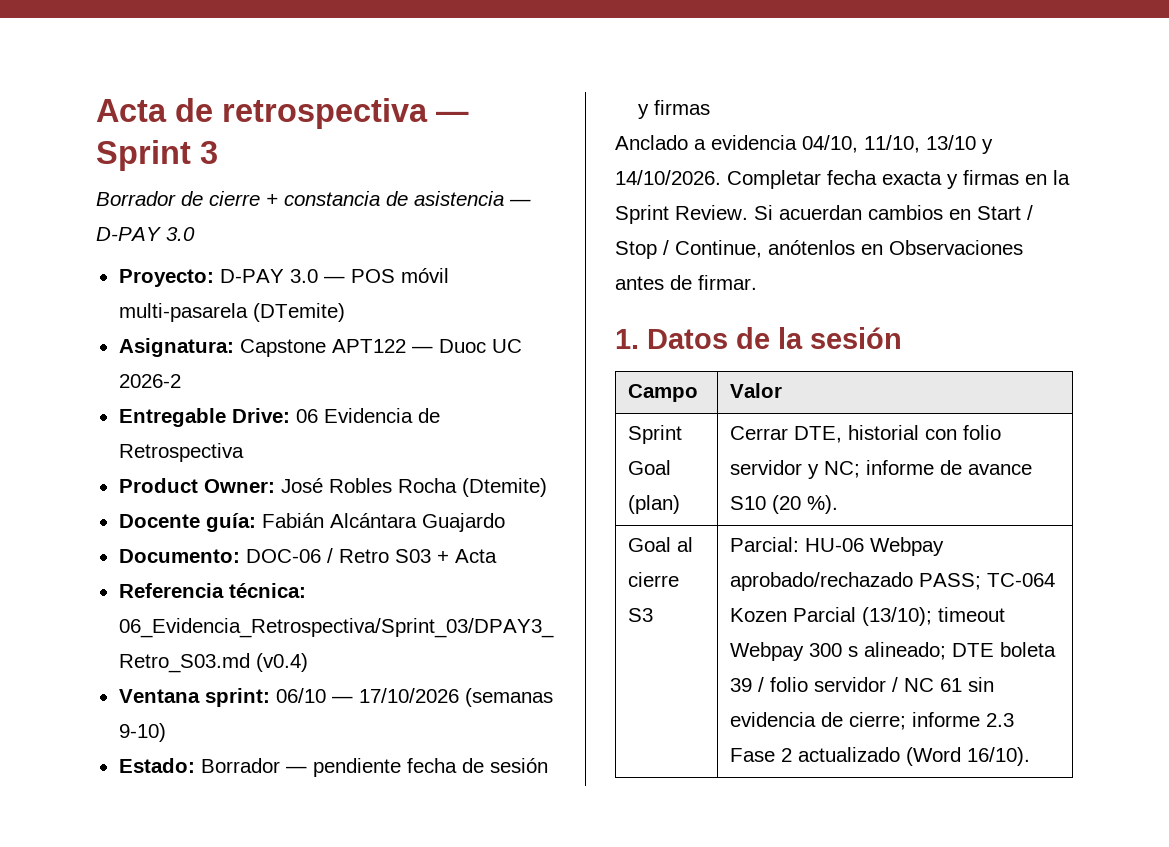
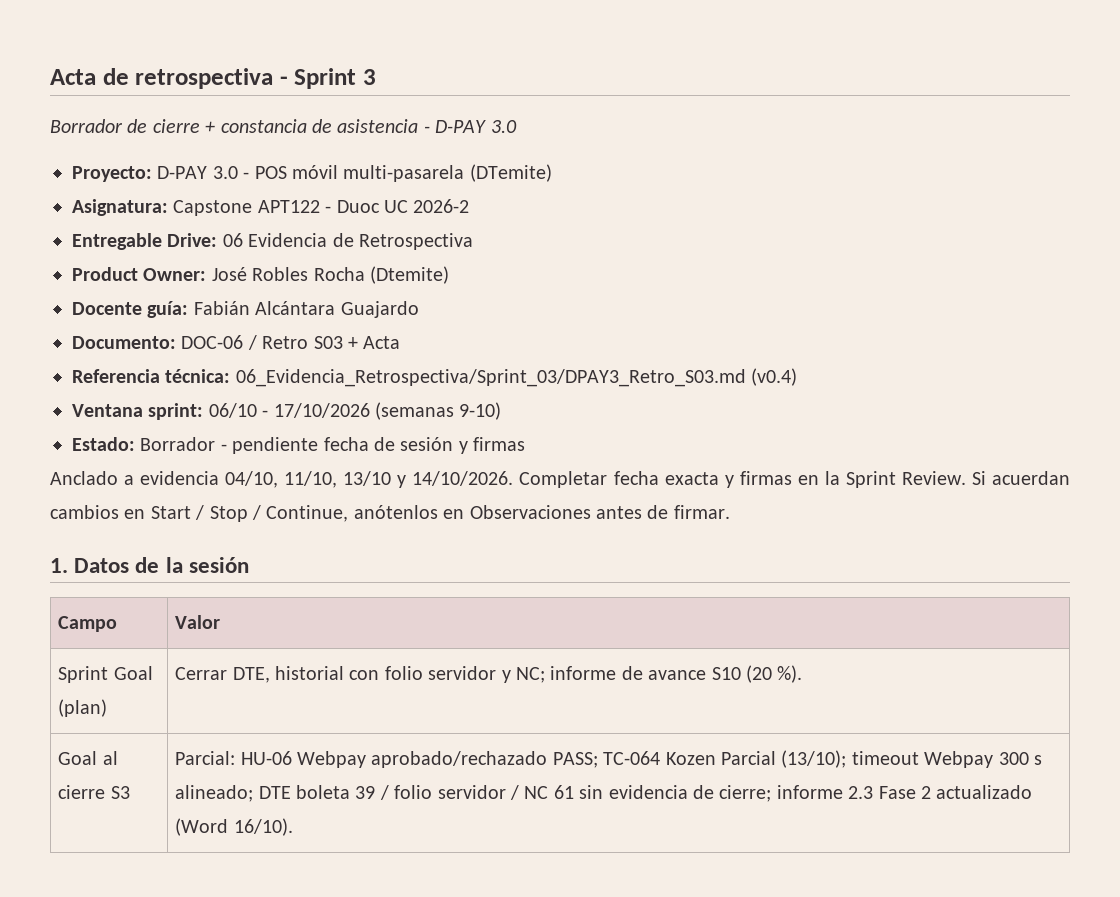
- Acta de retrospectiva — Sprint 3
+ Acta de retrospectiva - Sprint 3
- Borrador de cierre + constancia de asistencia — D-PAY 3.0
+ Borrador de cierre + constancia de asistencia - D-PAY 3.0
- Proyecto: D-PAY 3.0 — POS móvil multi-pasarela (DTemite)
+ Proyecto: D-PAY 3.0 - POS móvil multi-pasarela (DTemite)
- Asignatura: Capstone APT122 — Duoc UC 2026-2
+ Asignatura: Capstone APT122 - Duoc UC 2026-2
- Ventana sprint: 06/10 — 17/10/2026 (semanas 9-10)
+ Ventana sprint: 06/10 - 17/10/2026 (semanas 9-10)
- Estado: Borrador — pendiente fecha de sesión y firmas
+ Estado: Borrador - pendiente fecha de sesión y firmas

